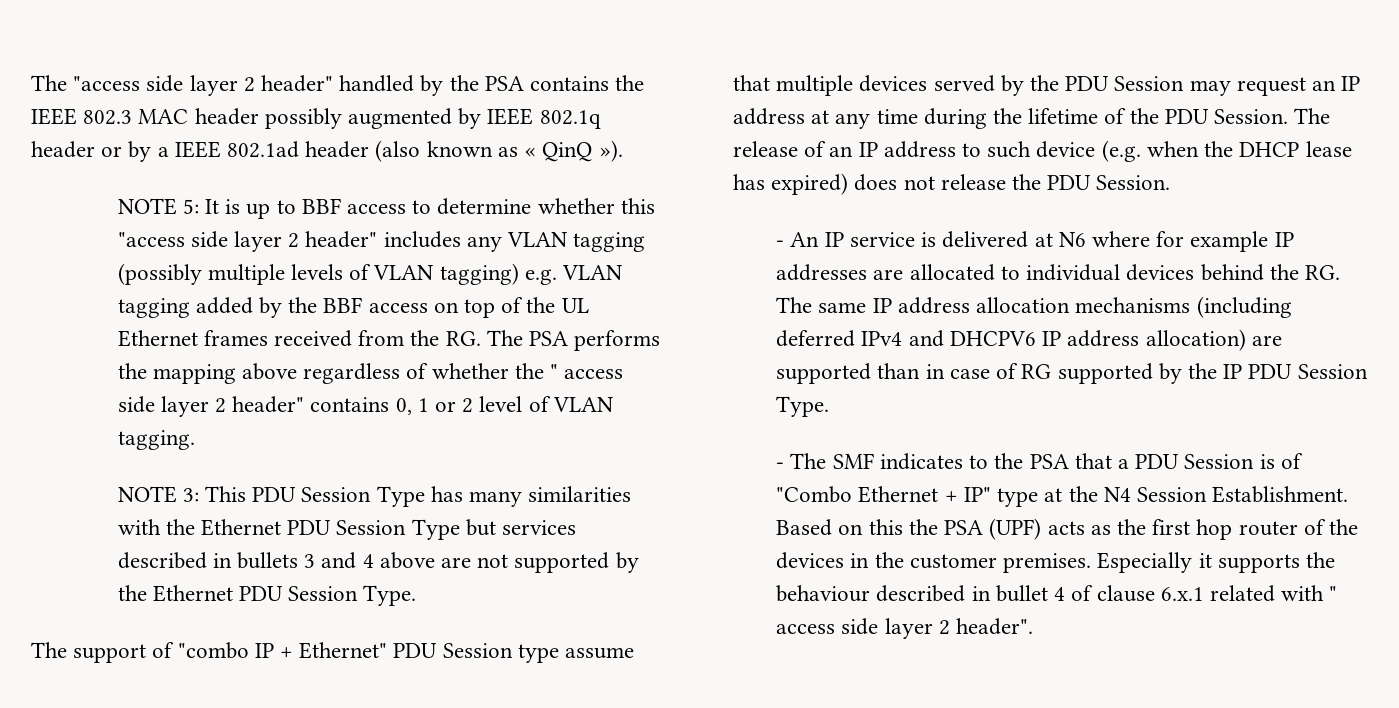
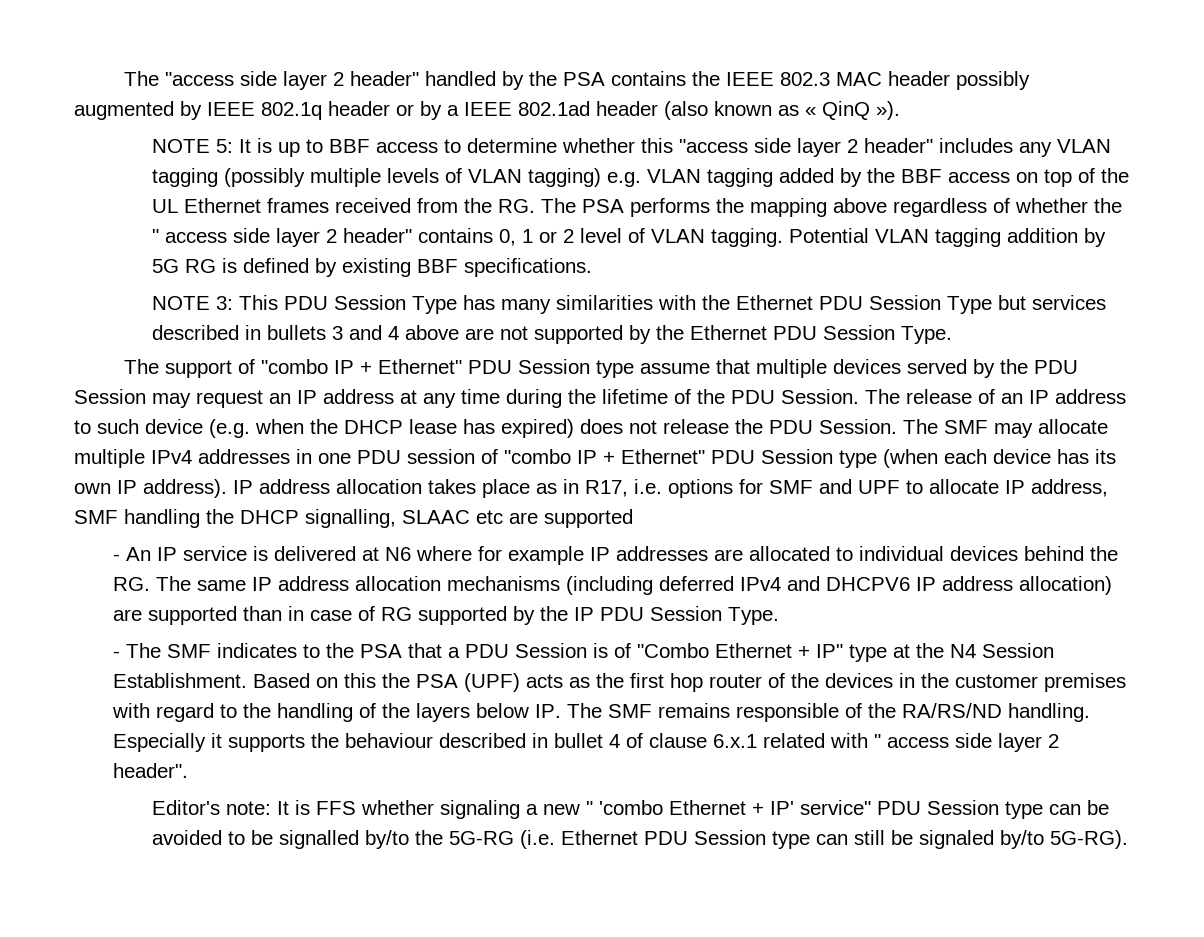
+ Potential VLAN tagging addition by 5G RG is defined by existing BBF specifications.
+ The SMF may allocate multiple IPv4 addresses in one PDU session of "combo IP + Ethernet" PDU Session type (when each device has its own IP address). IP address allocation takes place as in R17, i.e. options for SMF and UPF to allocate IP address, SMF handling the DHCP signalling, SLAAC etc are supported
- Based on this the PSA (UPF) acts as the first hop router of the devices in the customer premises.
+ Based on this the PSA (UPF) acts as the first hop router of the devices in the customer premises with regard to the handling of the layers below IP. The SMF remains responsible of the RA/RS/ND handling.
+ Editor's note: It is FFS whether signaling a new " 'combo Ethernet + IP' service" PDU Session type can be avoided to be signalled by/to the 5G-RG (i.e. Ethernet PDU Session type can still be signaled by/to 5G-RG).

